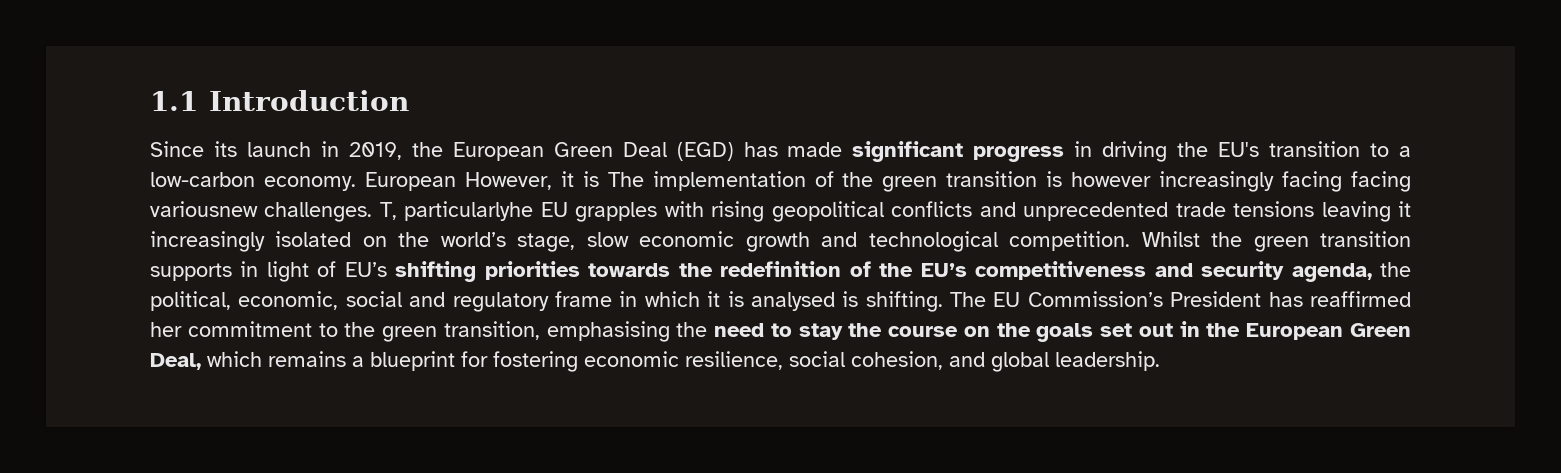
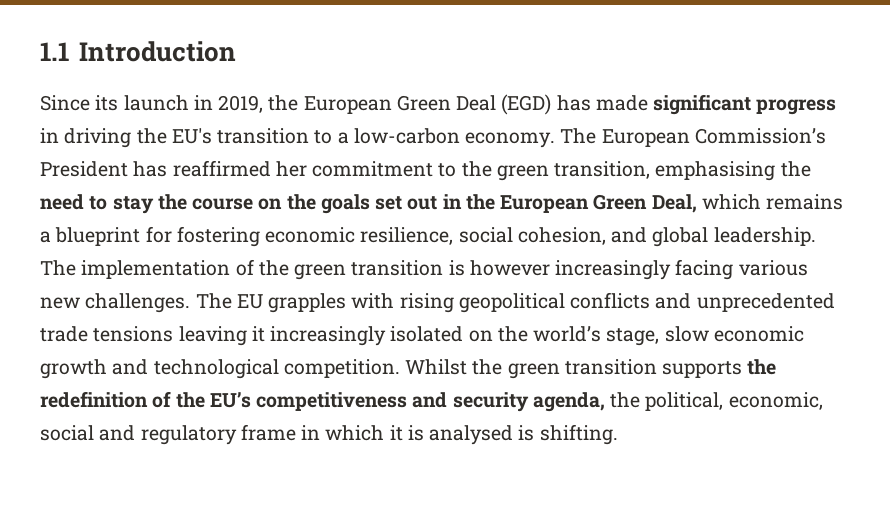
- European However, it is The implementation of the green transition is however increasingly facing facing variousnew challenges. T, particularlyhe EU grapples with rising geopolitical conflicts and unprecedented trade tensions leaving it increasingly isolated on the world’s stage, slow economic growth and technological competition. Whilst the green transition supports in light of EU’s shifting priorities towards the redefinition of the EU’s competitiveness and security agenda, the political, economic, social and regulatory frame in which it is analysed is shifting. The EU Commission’s President has reaffirmed her commitment to the green transition, emphasising the need to stay the course on the goals set out in the European Green Deal, which remains a blueprint for fostering economic resilience, social cohesion, and global leadership.
+ The European Commission’s President has reaffirmed her commitment to the green transition, emphasising the need to stay the course on the goals set out in the European Green Deal, which remains a blueprint for fostering economic resilience, social cohesion, and global leadership.
+ The implementation of the green transition is however increasingly facing various new challenges. The EU grapples with rising geopolitical conflicts and unprecedented trade tensions leaving it increasingly isolated on the world’s stage, slow economic growth and technological competition. Whilst the green transition supports the redefinition of the EU’s competitiveness and security agenda, the political, economic, social and regulatory frame in which it is analysed is shifting.

